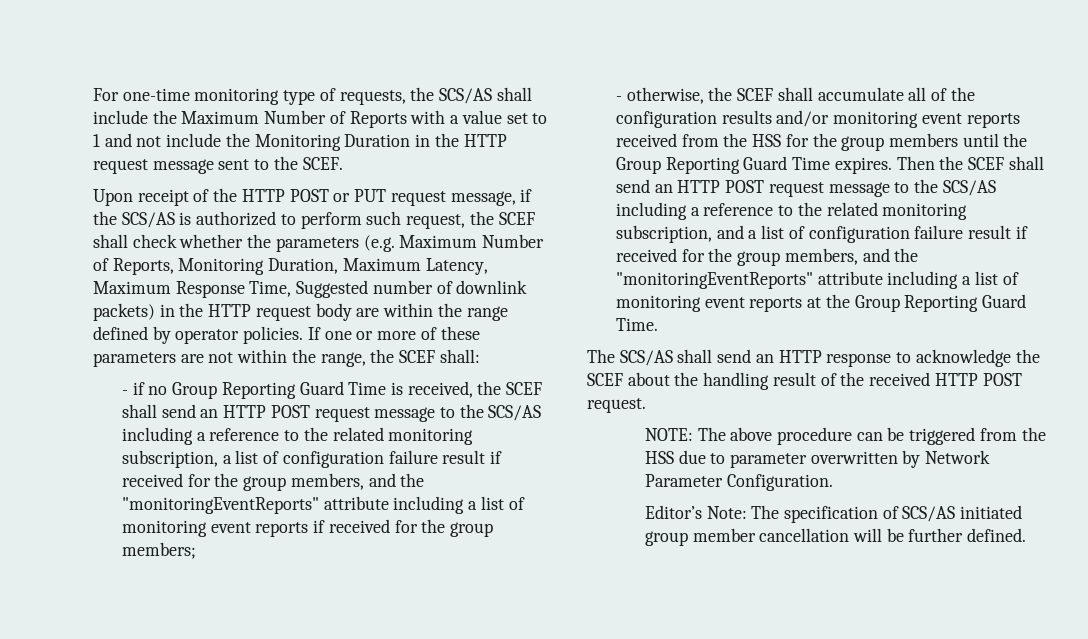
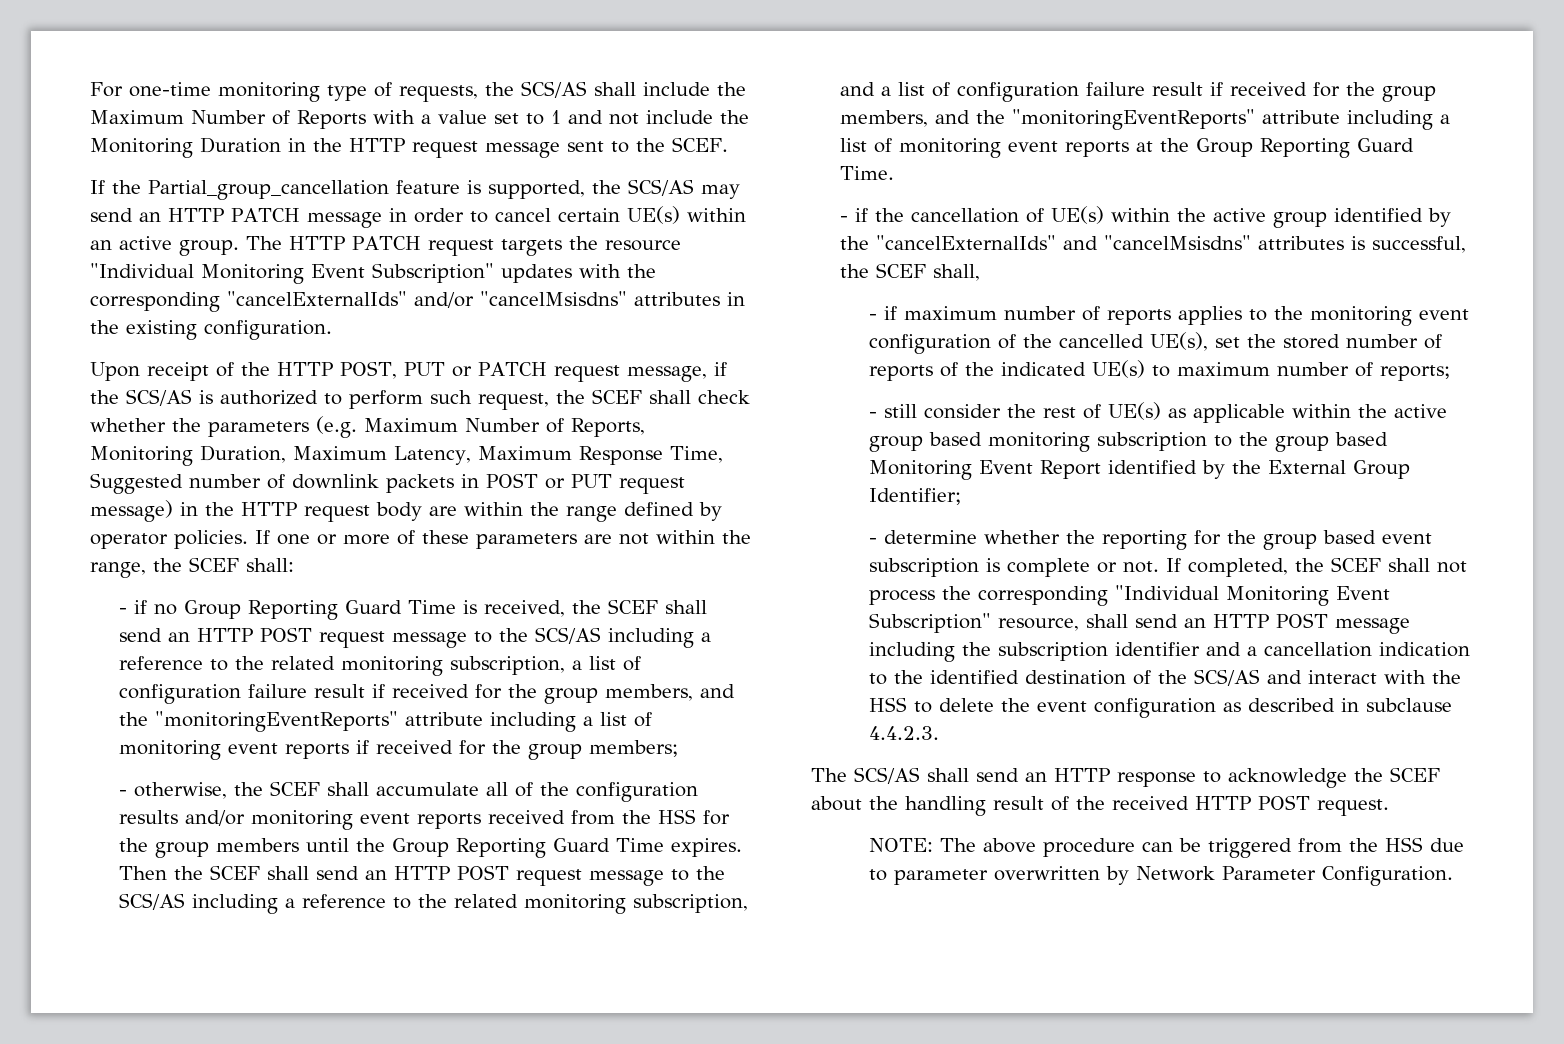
+ If the Partial_group_cancellation feature is supported, the SCS/AS may send an HTTP PATCH message in order to cancel certain UE(s) within an active group. The HTTP PATCH request targets the resource "Individual Monitoring Event Subscription" updates with the corresponding "cancelExternalIds" and/or "cancelMsisdns" attributes in the existing configuration.
- Upon receipt of the HTTP POST or PUT request message, if the SCS/AS is authorized to perform such request, the SCEF shall check whether the parameters (e.g. Maximum Number of Reports, Monitoring Duration, Maximum Latency, Maximum Response Time, Suggested number of downlink packets) in the HTTP request body are within the range defined by operator policies.
+ Upon receipt of the HTTP POST, PUT or PATCH request message, if the SCS/AS is authorized to perform such request, the SCEF shall check whether the parameters (e.g. Maximum Number of Reports, Monitoring Duration, Maximum Latency, Maximum Response Time, Suggested number of downlink packets in POST or PUT request message) in the HTTP request body are within the range defined by operator policies.
+ - if the cancellation of UE(s) within the active group identified by the "cancelExternalIds" and "cancelMsisdns" attributes is successful, the SCEF shall,
+ - if maximum number of reports applies to the monitoring event configuration of the cancelled UE(s), set the stored number of reports of the indicated UE(s) to maximum number of reports;
+ - still consider the rest of UE(s) as applicable within the active group based monitoring subscription to the group based Monitoring Event Report identified by the External Group Identifier;
+ - determine whether the reporting for the group based event subscription is complete or not. If completed, the SCEF shall not process the corresponding "Individual Monitoring Event Subscription" resource, shall send an HTTP POST message including the subscription identifier and a cancellation indication to the identified destination of the SCS/AS and interact with the HSS to delete the event configuration as described in subclause 4.4.2.3.
- Editor’s Note: The specification of SCS/AS initiated group member cancellation will be further defined.

